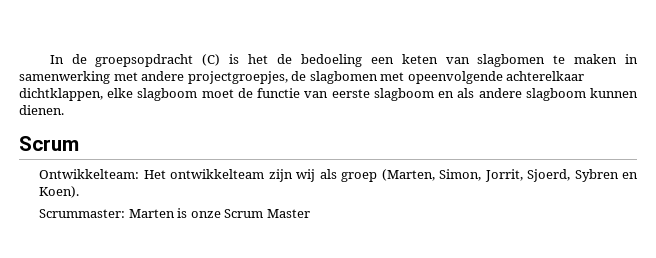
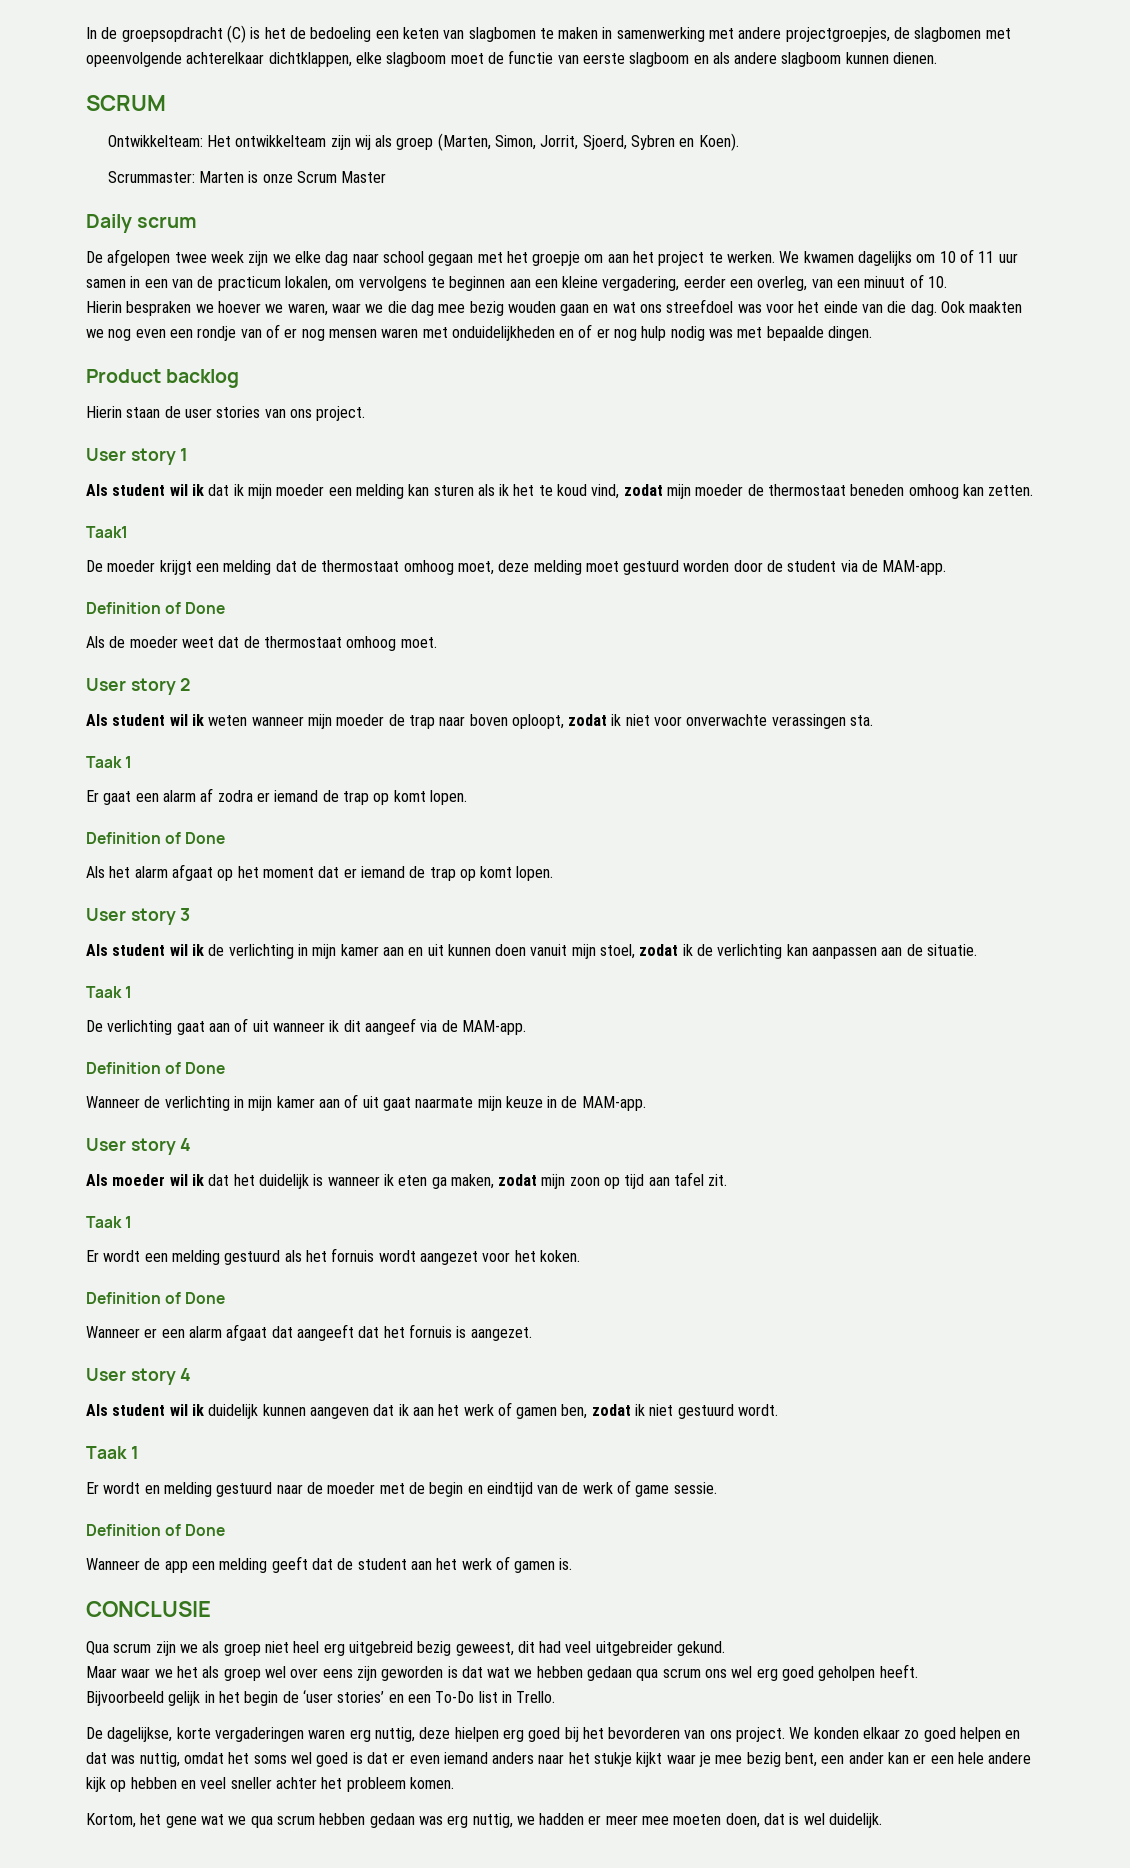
  In de groepsopdracht (C) is het de bedoeling een keten van slagbomen te maken in samenwerking met andere projectgroepjes, de slagbomen met opeenvolgende achterelkaar dichtklappen, elke slagboom moet de functie van eerste slagboom en als andere slagboom kunnen dienen.
- Scrum
+ SCRUM
+ Daily scrum
+ De afgelopen twee week zijn we elke dag naar school gegaan met het groepje om aan het project te werken. We kwamen dagelijks om 10 of 11 uur samen in een van de practicum lokalen, om vervolgens te beginnen aan een kleine vergadering, eerder een overleg, van een minuut of 10.
+ Hierin bespraken we hoever we waren, waar we die dag mee bezig wouden gaan en wat ons streefdoel was voor het einde van die dag. Ook maakten we nog even een rondje van of er nog mensen waren met onduidelijkheden en of er nog hulp nodig was met bepaalde dingen.
+ Product backlog
+ Hierin staan de user stories van ons project.
+ User story 1
+ Als student wil ik dat ik mijn moeder een melding kan sturen als ik het te koud vind, zodat mijn moeder de thermostaat beneden omhoog kan zetten.
+ Taak1
+ De moeder krijgt een melding dat de thermostaat omhoog moet, deze melding moet gestuurd worden door de student via de MAM-app.
+ Definition of Done
+ Als de moeder weet dat de thermostaat omhoog moet.
+ User story 2
+ Als student wil ik weten wanneer mijn moeder de trap naar boven oploopt, zodat ik niet voor onverwachte verassingen sta.
+ Taak 1
+ Er gaat een alarm af zodra er iemand de trap op komt lopen.
+ Definition of Done
+ Als het alarm afgaat op het moment dat er iemand de trap op komt lopen.
+ User story 3
+ Als student wil ik de verlichting in mijn kamer aan en uit kunnen doen vanuit mijn stoel, zodat ik de verlichting kan aanpassen aan de situatie.
+ Taak 1
+ De verlichting gaat aan of uit wanneer ik dit aangeef via de MAM-app.
+ Definition of Done
+ Wanneer de verlichting in mijn kamer aan of uit gaat naarmate mijn keuze in de MAM-app.
+ User story 4
+ Als moeder wil ik dat het duidelijk is wanneer ik eten ga maken, zodat mijn zoon op tijd aan tafel zit.
+ Taak 1
+ Er wordt een melding gestuurd als het fornuis wordt aangezet voor het koken.
+ Definition of Done
+ Wanneer er een alarm afgaat dat aangeeft dat het fornuis is aangezet.
+ User story 4
+ Als student wil ik duidelijk kunnen aangeven dat ik aan het werk of gamen ben, zodat ik niet gestuurd wordt.
+ Taak 1
+ Er wordt en melding gestuurd naar de moeder met de begin en eindtijd van de werk of game sessie.
+ Definition of Done
+ Wanneer de app een melding geeft dat de student aan het werk of gamen is.
+ CONCLUSIE
+ Qua scrum zijn we als groep niet heel erg uitgebreid bezig geweest, dit had veel uitgebreider gekund.
+ Maar waar we het als groep wel over eens zijn geworden is dat wat we hebben gedaan qua scrum ons wel erg goed geholpen heeft.
+ Bijvoorbeeld gelijk in het begin de ‘user stories’ en een To-Do list in Trello.
+ De dagelijkse, korte vergaderingen waren erg nuttig, deze hielpen erg goed bij het bevorderen van ons project. We konden elkaar zo goed helpen en dat was nuttig, omdat het soms wel goed is dat er even iemand anders naar het stukje kijkt waar je mee bezig bent, een ander kan er een hele andere kijk op hebben en veel sneller achter het probleem komen.
+ Kortom, het gene wat we qua scrum hebben gedaan was erg nuttig, we hadden er meer mee moeten doen, dat is wel duidelijk.

